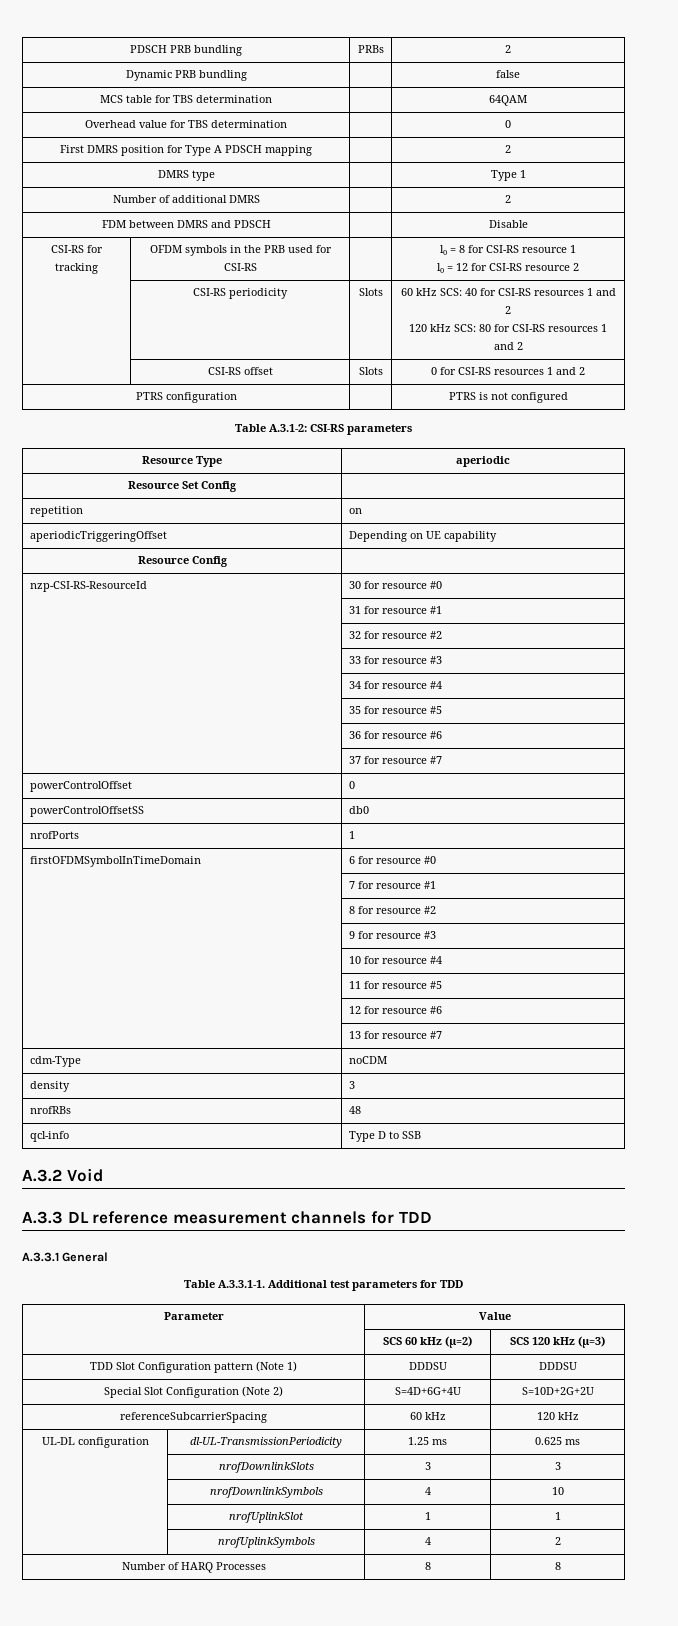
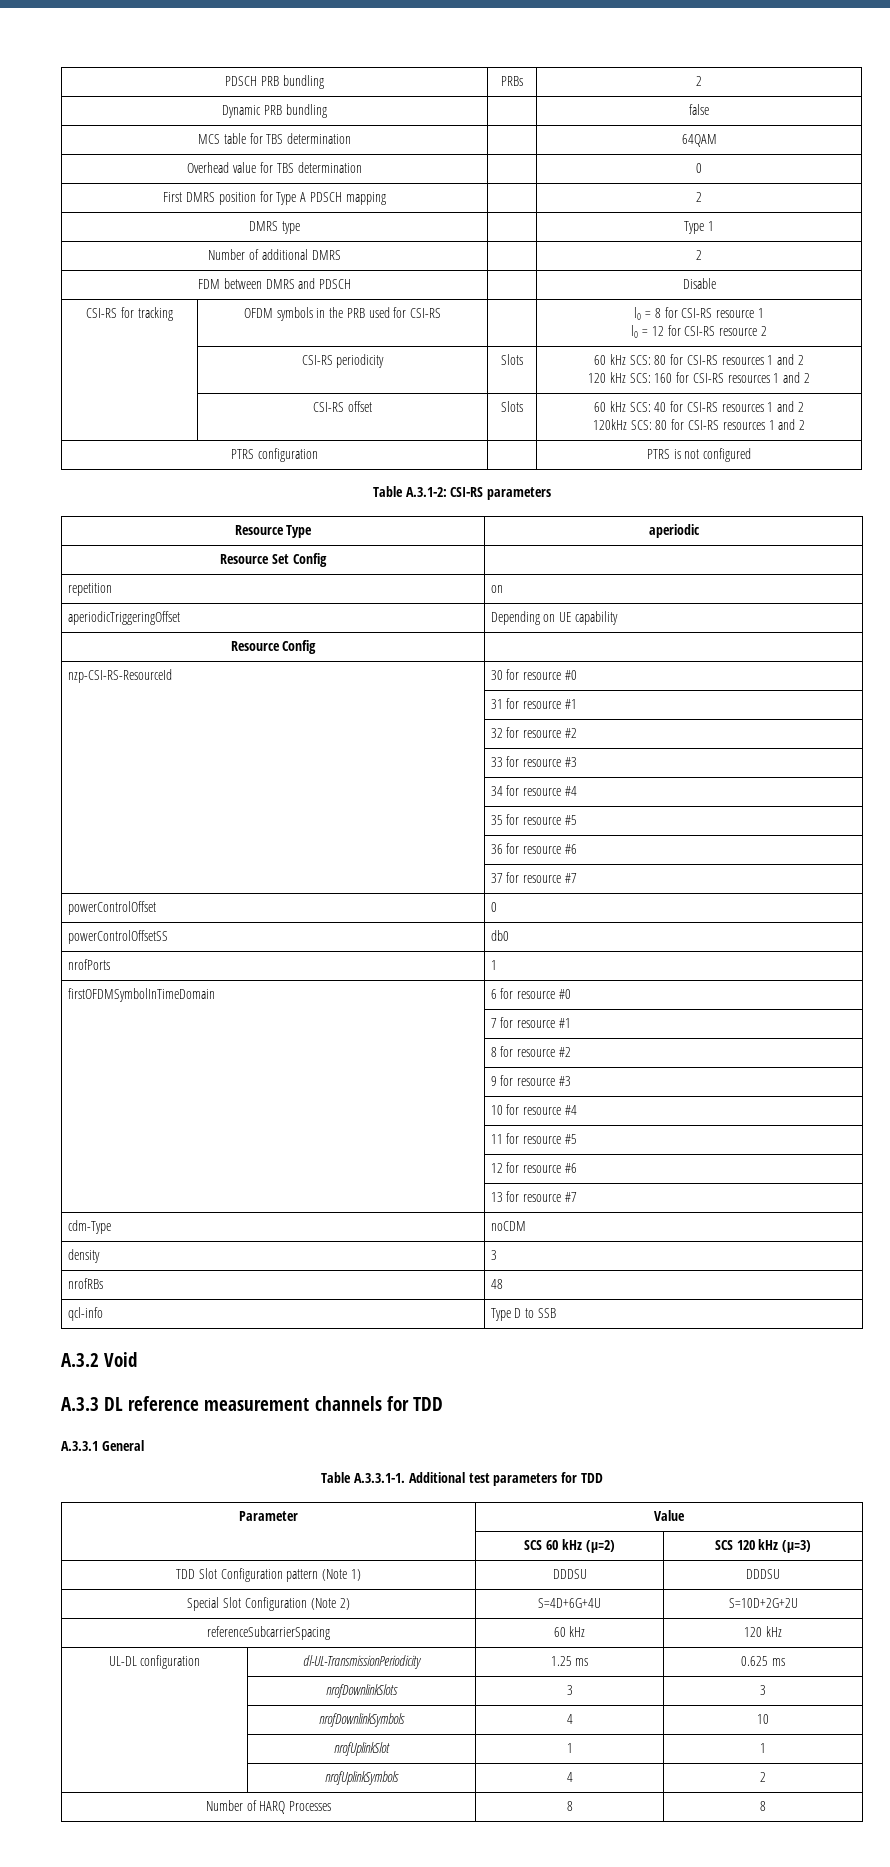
- | CSI-RS periodicity | Slots | 60 kHz SCS: 40 for CSI-RS resources 1 and 2
- 120 kHz SCS: 80 for CSI-RS resources 1 and 2
+ | CSI-RS periodicity | Slots | 60 kHz SCS: 80 for CSI-RS resources 1 and 2
+ 120 kHz SCS: 160 for CSI-RS resources 1 and 2
- | CSI-RS offset | Slots | 0 for CSI-RS resources 1 and 2
+ | CSI-RS offset | Slots | 60 kHz SCS: 40 for CSI-RS resources 1 and 2
+ 120kHz SCS: 80 for CSI-RS resources 1 and 2

